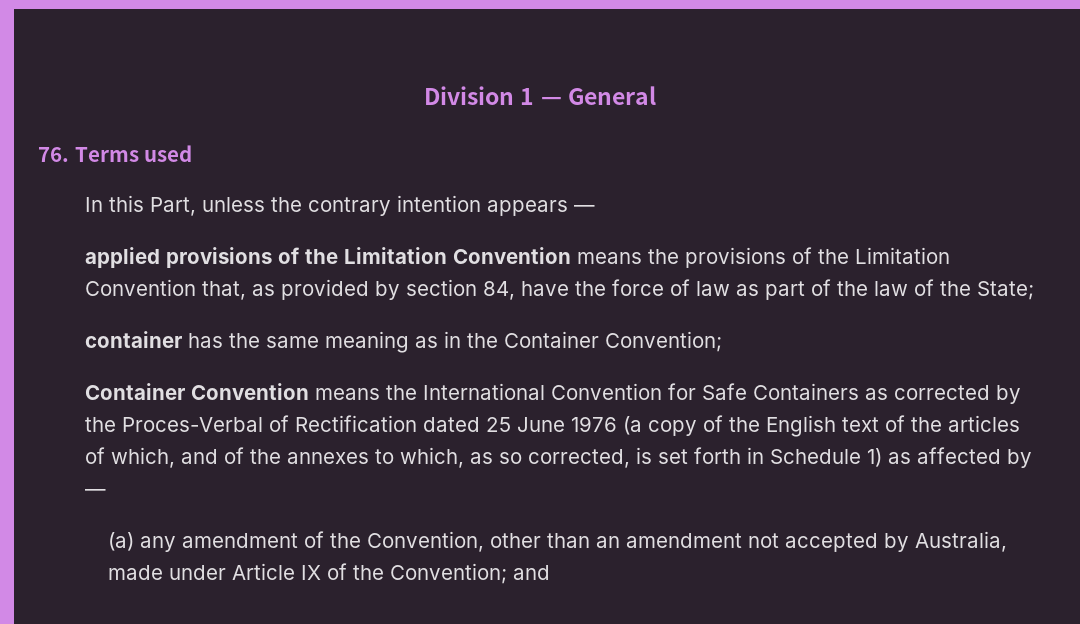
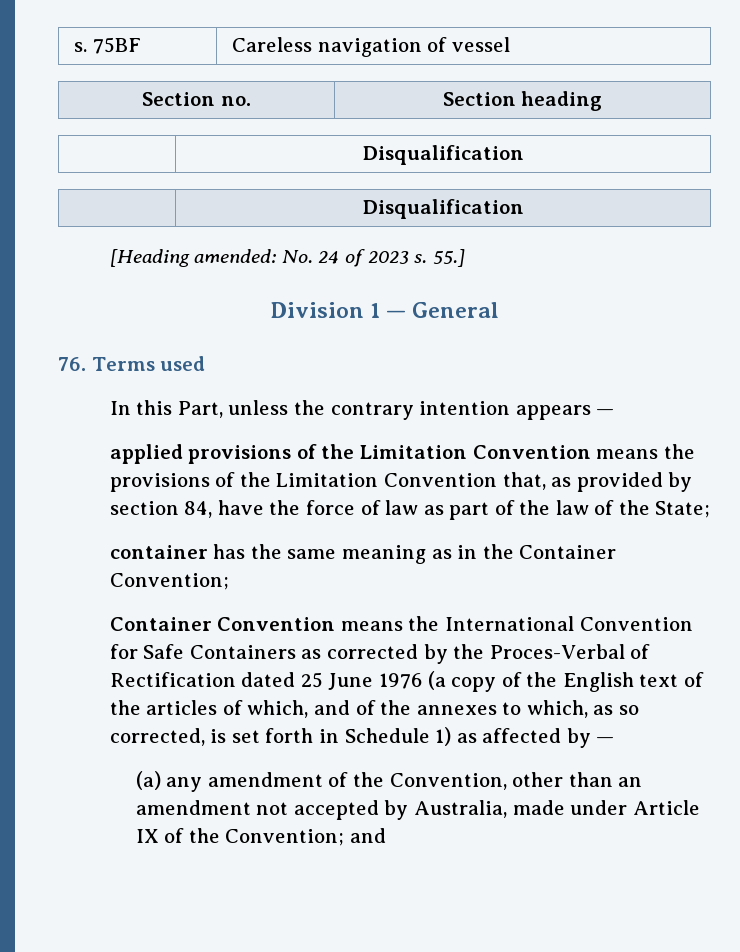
+ s. 75BF | Careless navigation of vessel
+ Section no. | Section heading
+ | Disqualification
+ | Disqualification
+ [Heading amended: No. 24 of 2023 s. 55.]

